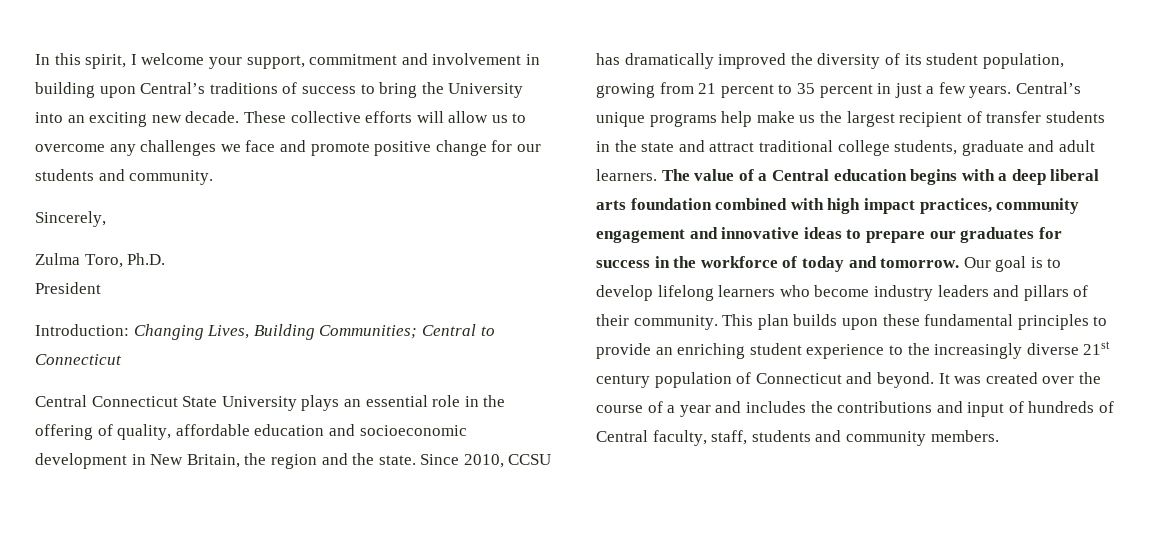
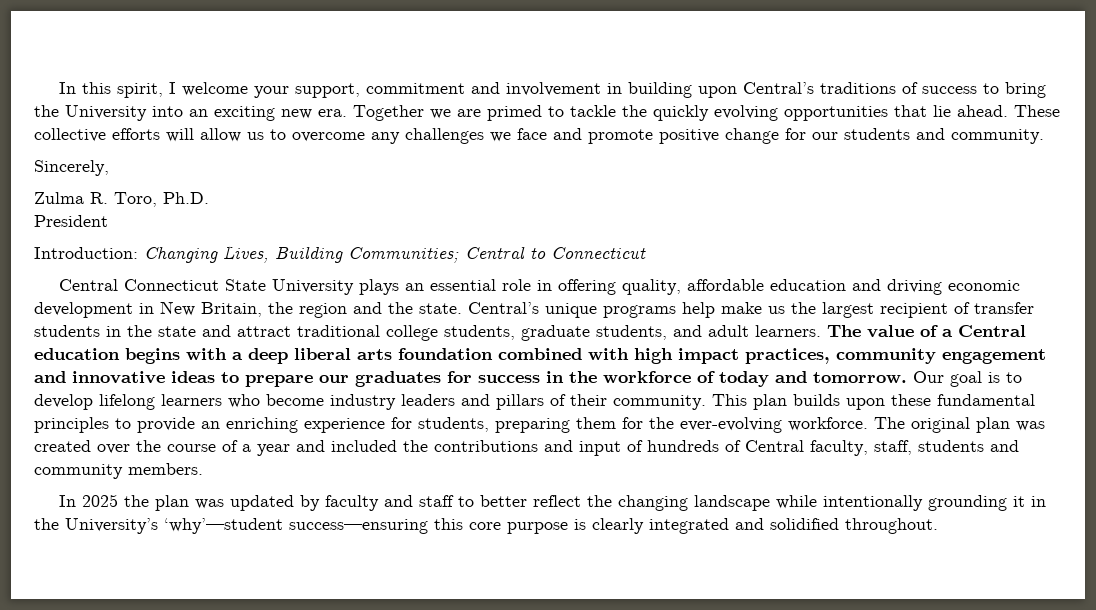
- In this spirit, I welcome your support, commitment and involvement in building upon Central’s traditions of success to bring the University into an exciting new decade.
+ In this spirit, I welcome your support, commitment and involvement in building upon Central’s traditions of success to bring the University into an exciting new era. Together we are primed to tackle the quickly evolving opportunities that lie ahead.
- Zulma Toro, Ph.D.
+ Zulma R. Toro, Ph.D.
- Central Connecticut State University plays an essential role in the offering of quality, affordable education and socioeconomic development in New Britain, the region and the state.
+ Central Connecticut State University plays an essential role in offering quality, affordable education and driving economic development in New Britain, the region and the state.
- Since 2010, CCSU has dramatically improved the diversity of its student population, growing from 21 percent to 35 percent in just a few years.
- Central’s unique programs help make us the largest recipient of transfer students in the state and attract traditional college students, graduate and adult learners.
+ Central’s unique programs help make us the largest recipient of transfer students in the state and attract traditional college students, graduate students, and adult learners.
- This plan builds upon these fundamental principles to provide an enriching student experience to the increasingly diverse 21st century population of Connecticut and beyond. It was created over the course of a year and includes the contributions and input of hundreds of Central faculty, staff, students and community members.
+ This plan builds upon these fundamental principles to provide an enriching experience for students, preparing them for the ever-evolving workforce. The original plan was created over the course of a year and included the contributions and input of hundreds of Central faculty, staff, students and community members.
+ In 2025 the plan was updated by faculty and staff to better reflect the changing landscape while intentionally grounding it in the University’s ‘why’—student success—ensuring this core purpose is clearly integrated and solidified throughout.

